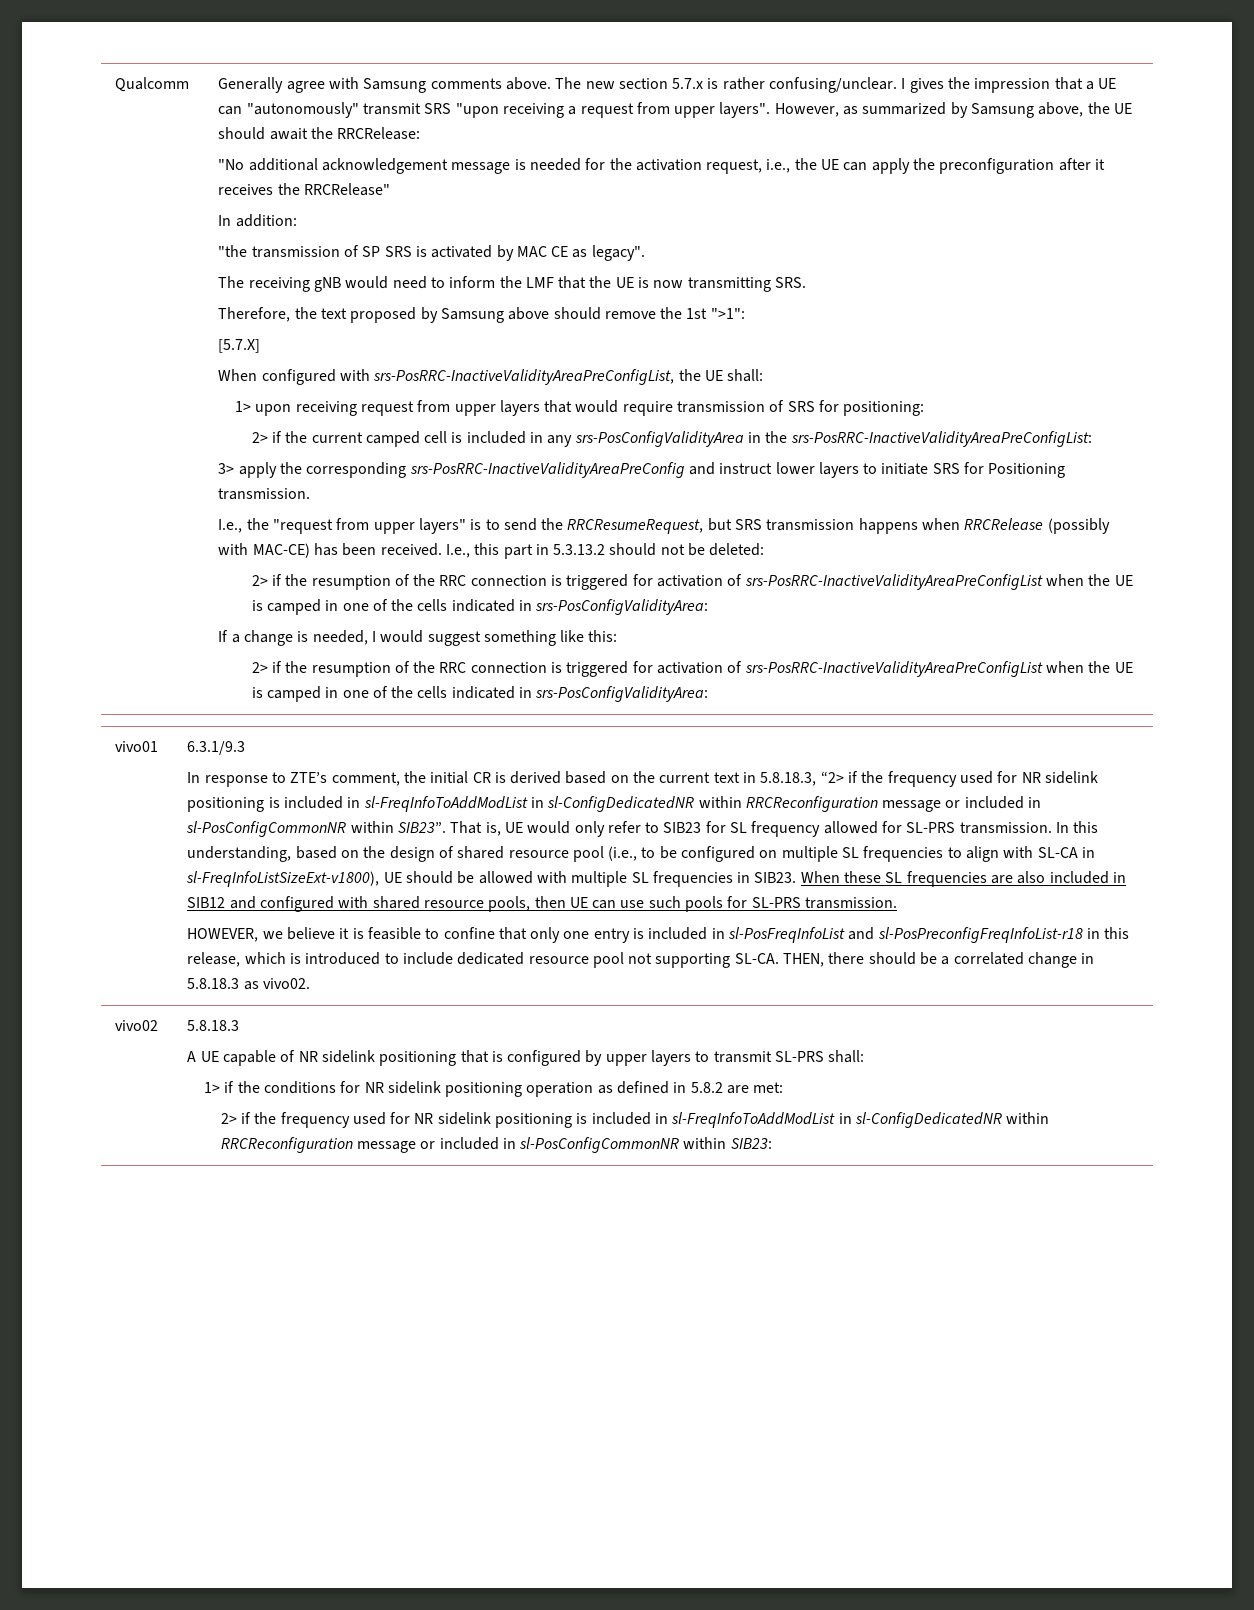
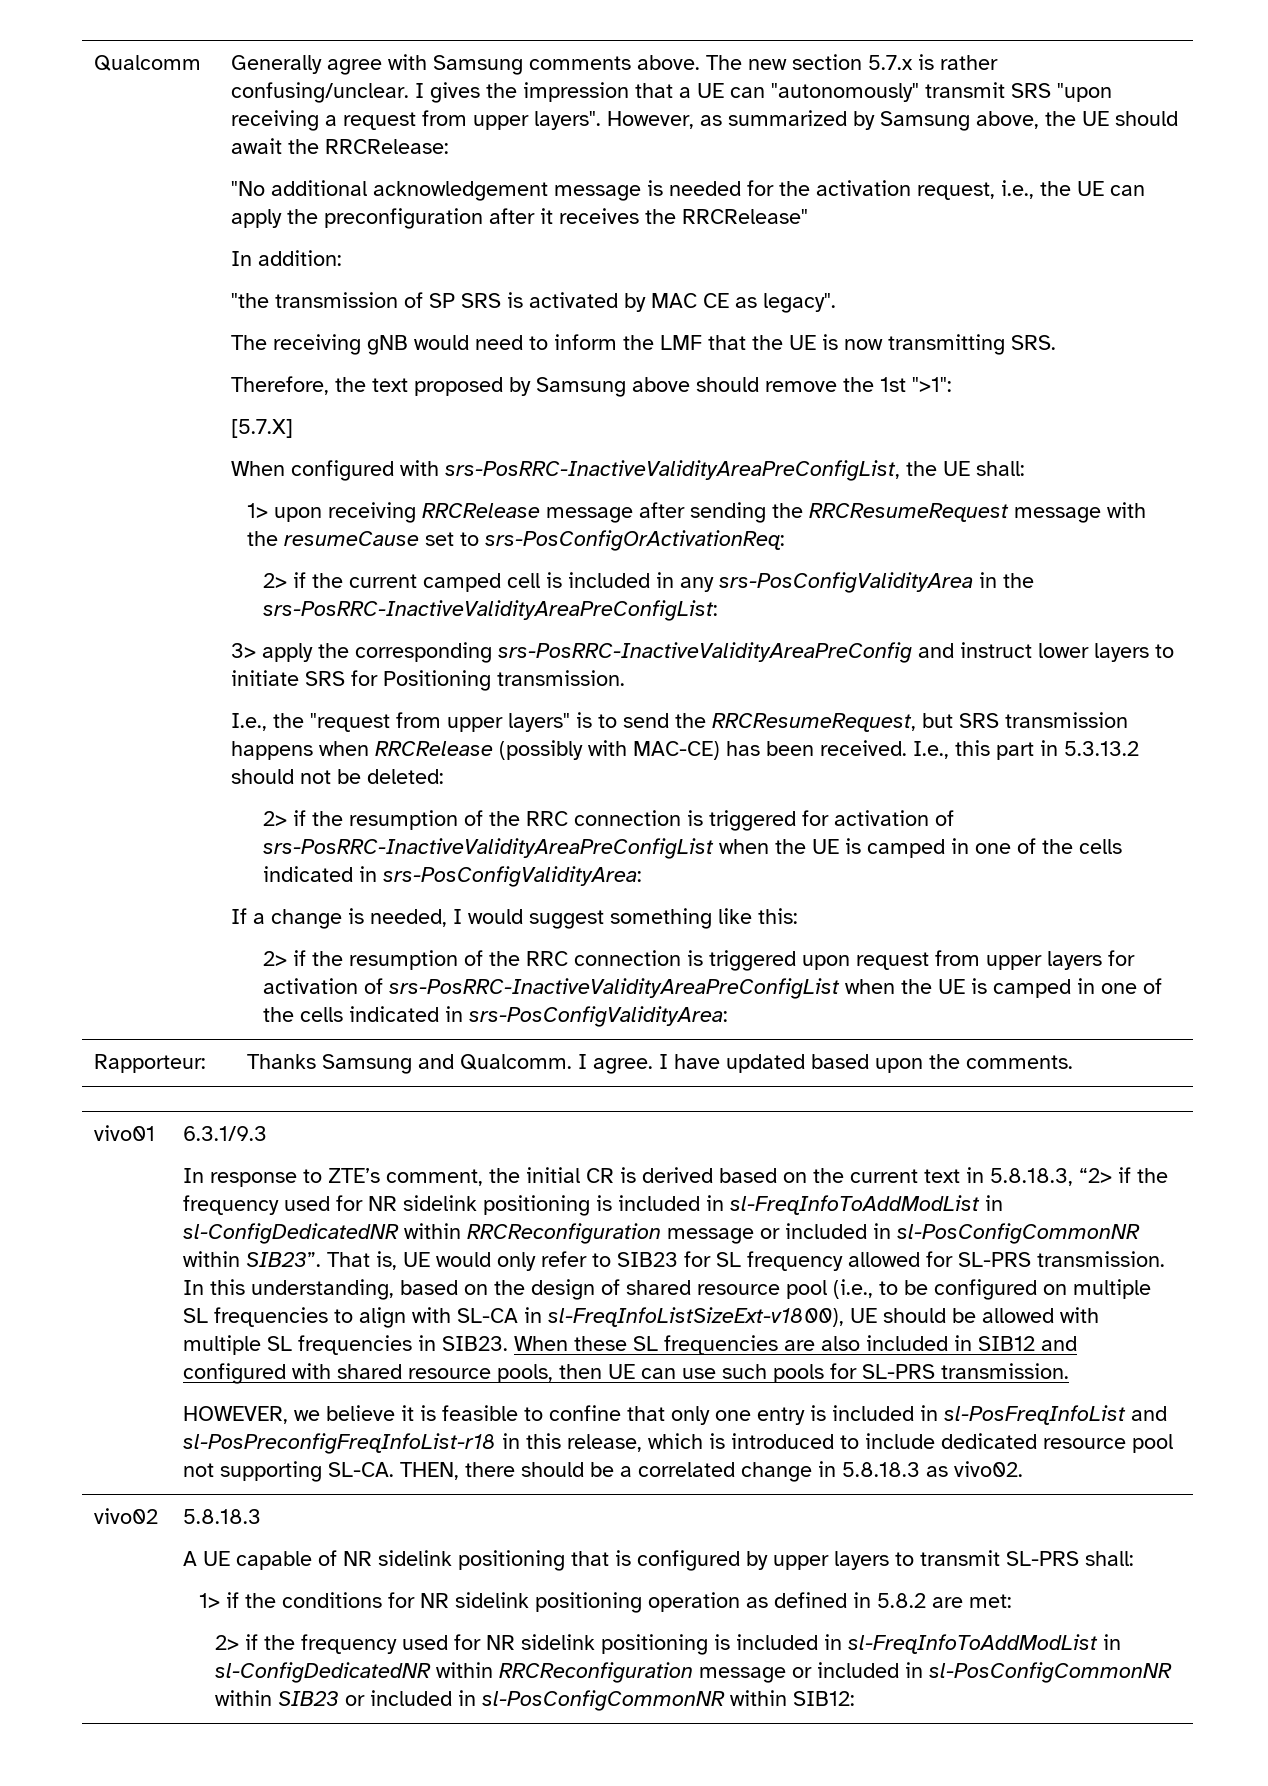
- 1> upon receiving request from upper layers that would require transmission of SRS for positioning:
+ 1> upon receiving RRCRelease message after sending the RRCResumeRequest message with the resumeCause set to srs-PosConfigOrActivationReq:
  If a change is needed, I would suggest something like this:
- 2> if the resumption of the RRC connection is triggered for activation of srs-PosRRC-InactiveValidityAreaPreConfigList when the UE is camped in one of the cells indicated in srs-PosConfigValidityArea:
+ 2> if the resumption of the RRC connection is triggered upon request from upper layers for activation of srs-PosRRC-InactiveValidityAreaPreConfigList when the UE is camped in one of the cells indicated in srs-PosConfigValidityArea:
+ Rapporteur: | Thanks Samsung and Qualcomm. I agree. I have updated based upon the comments.
- 2> if the frequency used for NR sidelink positioning is included in sl-FreqInfoToAddModList in sl-ConfigDedicatedNR within RRCReconfiguration message or included in sl-PosConfigCommonNR within SIB23:
+ 2> if the frequency used for NR sidelink positioning is included in sl-FreqInfoToAddModList in sl-ConfigDedicatedNR within RRCReconfiguration message or included in sl-PosConfigCommonNR within SIB23 or included in sl-PosConfigCommonNR within SIB12:

